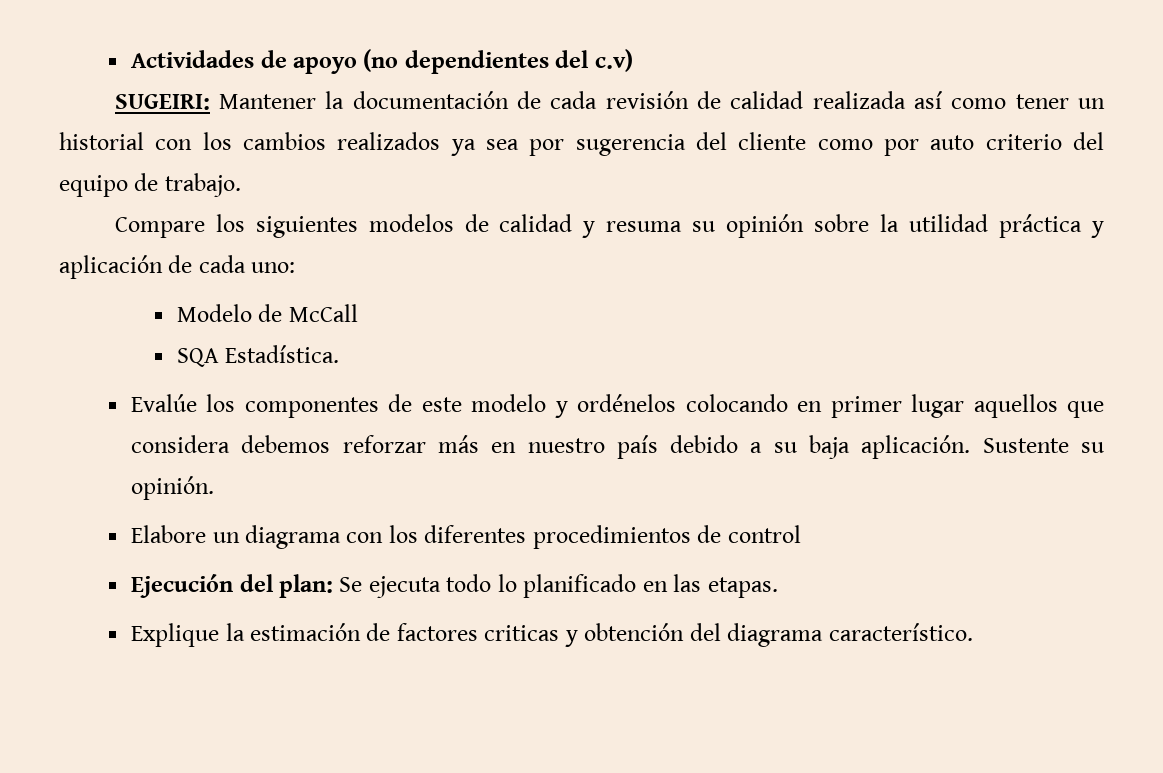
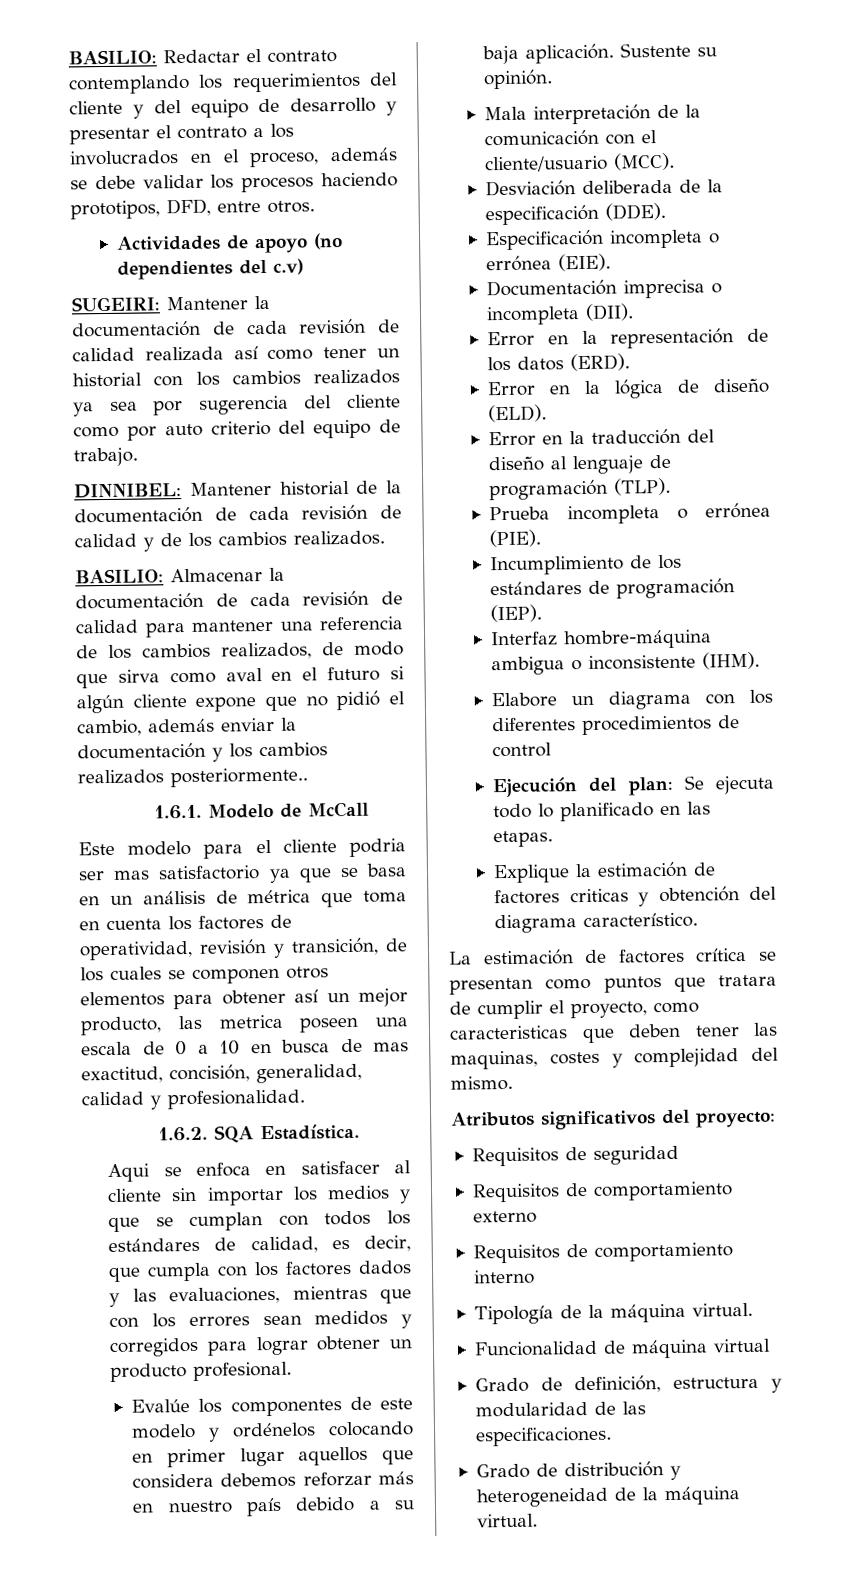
+ BASILIO: Redactar el contrato contemplando los requerimientos del cliente y del equipo de desarrollo y presentar el contrato a los involucrados en el proceso, además se debe validar los procesos haciendo prototipos, DFD, entre otros.
- Compare los siguientes modelos de calidad y resuma su opinión sobre la utilidad práctica y aplicación de cada uno:
- Modelo de McCall
- SQA Estadística.
+ DINNIBEL: Mantener historial de la documentación de cada revisión de calidad y de los cambios realizados.
+ BASILIO: Almacenar la documentación de cada revisión de calidad para mantener una referencia de los cambios realizados, de modo que sirva como aval en el futuro si algún cliente expone que no pidió el cambio, además enviar la documentación y los cambios realizados posteriormente..
+ 1.6.1. Modelo de McCall
+ Este modelo para el cliente podria ser mas satisfactorio ya que se basa en un análisis de métrica que toma en cuenta los factores de operatividad, revisión y transición, de los cuales se componen otros elementos para obtener así un mejor producto, las metrica poseen una escala de 0 a 10 en busca de mas exactitud, concisión, generalidad, calidad y profesionalidad.
+ 1.6.2. SQA Estadística.
+ Aqui se enfoca en satisfacer al cliente sin importar los medios y que se cumplan con todos los estándares de calidad, es decir, que cumpla con los factores dados y las evaluaciones, mientras que con los errores sean medidos y corregidos para lograr obtener un producto profesional.
+ Mala interpretación de la comunicación con el cliente/usuario (MCC).
+ Desviación deliberada de la especificación (DDE).
+ Especificación incompleta o errónea (EIE).
+ Documentación imprecisa o incompleta (DII).
+ Error en la representación de los datos (ERD).
+ Error en la lógica de diseño (ELD).
+ Error en la traducción del diseño al lenguaje de programación (TLP).
+ Prueba incompleta o errónea (PIE).
+ Incumplimiento de los estándares de programación (IEP).
+ Interfaz hombre-máquina ambigua o inconsistente (IHM).
+ La estimación de factores crítica se presentan como puntos que tratara de cumplir el proyecto, como caracteristicas que deben tener las maquinas, costes y complejidad del mismo.
+ Atributos significativos del proyecto:
+ Requisitos de seguridad
+ Requisitos de comportamiento externo
+ Requisitos de comportamiento interno
+ Tipología de la máquina virtual.
+ Funcionalidad de máquina virtual
+ Grado de definición, estructura y modularidad de las especificaciones.
+ Grado de distribución y heterogeneidad de la máquina virtual.

